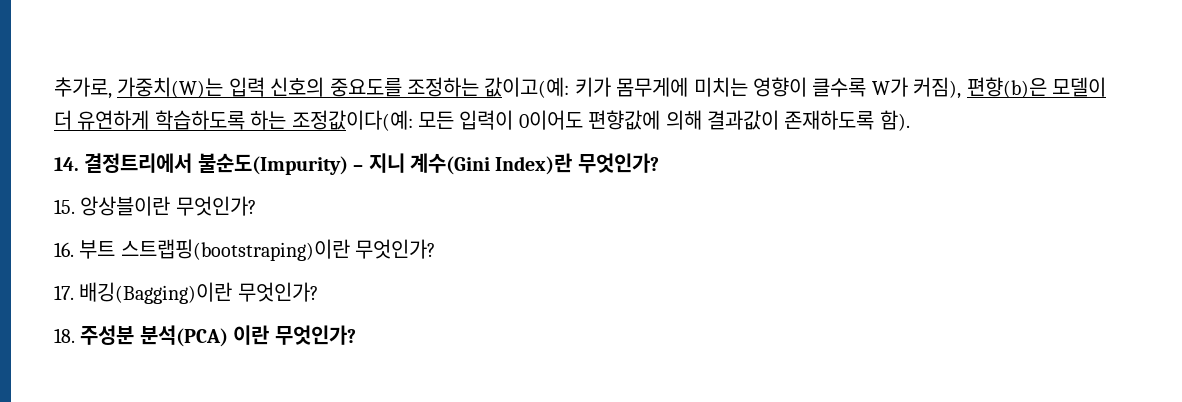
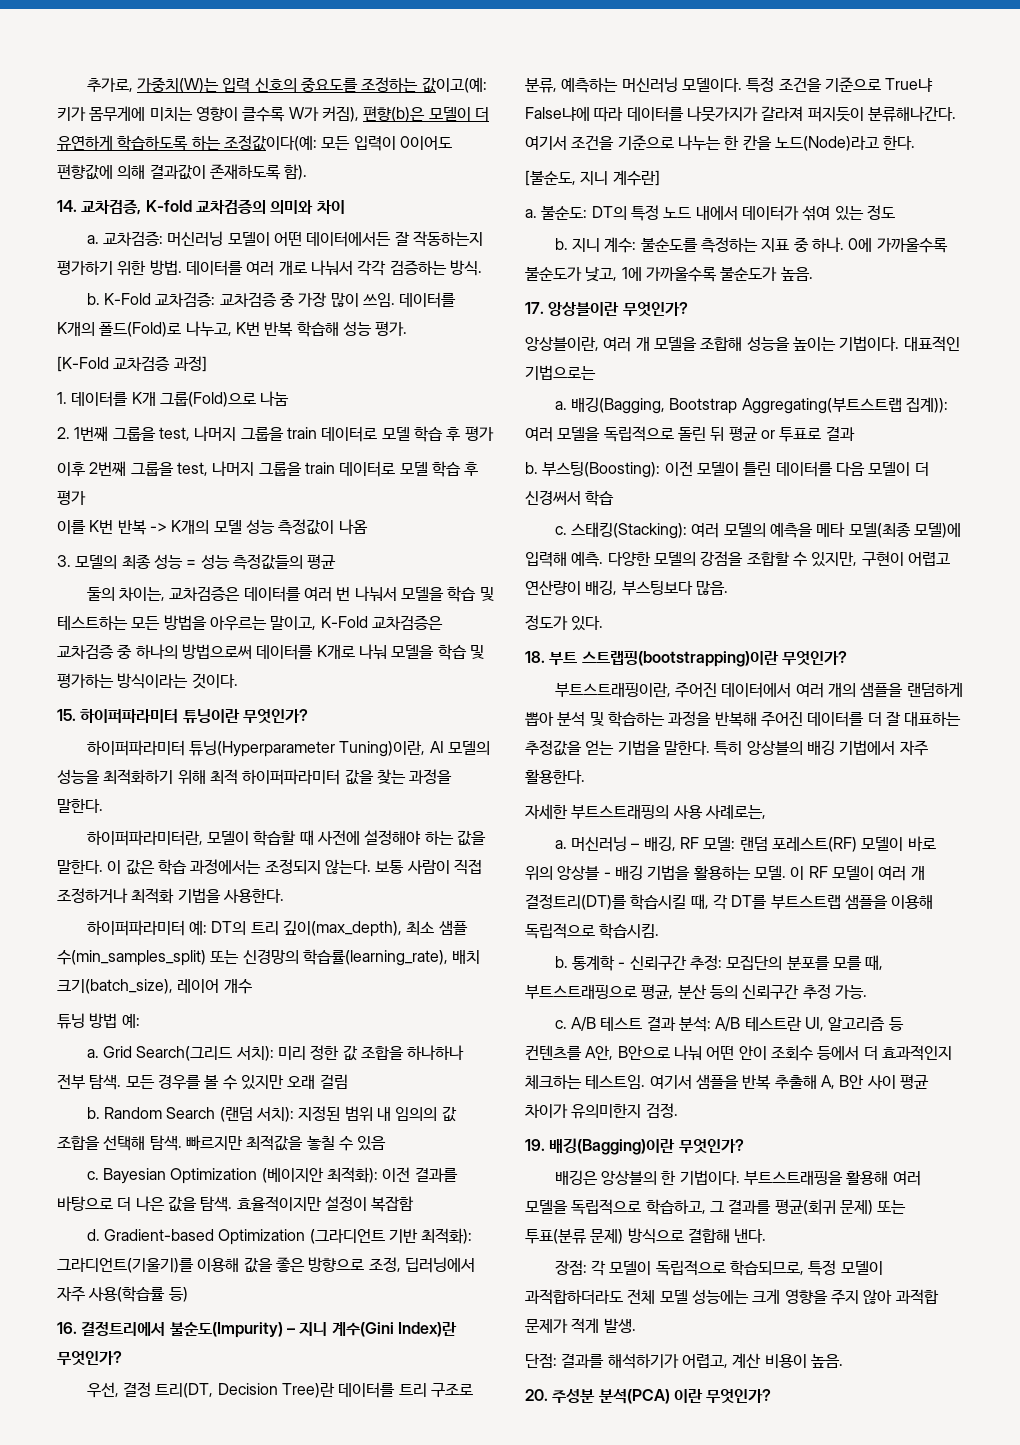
- 14. 결정트리에서 불순도(Impurity) – 지니 계수(Gini Index)란 무엇인가?
+ 14. 교차검증, K-fold 교차검증의 의미와 차이
+ a. 교차검증: 머신러닝 모델이 어떤 데이터에서든 잘 작동하는지 평가하기 위한 방법. 데이터를 여러 개로 나눠서 각각 검증하는 방식.
+ b. K-Fold 교차검증: 교차검증 중 가장 많이 쓰임. 데이터를 K개의 폴드(Fold)로 나누고, K번 반복 학습해 성능 평가.
+ [K-Fold 교차검증 과정]
+ 1. 데이터를 K개 그룹(Fold)으로 나눔
+ 2. 1번째 그룹을 test, 나머지 그룹을 train 데이터로 모델 학습 후 평가
+ 이후 2번째 그룹을 test, 나머지 그룹을 train 데이터로 모델 학습 후 평가
+ 이를 K번 반복 -> K개의 모델 성능 측정값이 나옴
+ 3. 모델의 최종 성능 = 성능 측정값들의 평균
+ 둘의 차이는, 교차검증은 데이터를 여러 번 나눠서 모델을 학습 및 테스트하는 모든 방법을 아우르는 말이고, K-Fold 교차검증은 교차검증 중 하나의 방법으로써 데이터를 K개로 나눠 모델을 학습 및 평가하는 방식이라는 것이다.
+ 15. 하이퍼파라미터 튜닝이란 무엇인가?
+ 하이퍼파라미터 튜닝(Hyperparameter Tuning)이란, AI 모델의 성능을 최적화하기 위해 최적 하이퍼파라미터 값을 찾는 과정을 말한다.
+ 하이퍼파라미터란, 모델이 학습할 때 사전에 설정해야 하는 값을 말한다. 이 값은 학습 과정에서는 조정되지 않는다. 보통 사람이 직접 조정하거나 최적화 기법을 사용한다.
+ 하이퍼파라미터 예: DT의 트리 깊이(max_depth), 최소 샘플 수(min_samples_split) 또는 신경망의 학습률(learning_rate), 배치 크기(batch_size), 레이어 개수
+ 튜닝 방법 예:
+ a. Grid Search(그리드 서치): 미리 정한 값 조합을 하나하나 전부 탐색. 모든 경우를 볼 수 있지만 오래 걸림
+ b. Random Search (랜덤 서치): 지정된 범위 내 임의의 값 조합을 선택해 탐색. 빠르지만 최적값을 놓칠 수 있음
+ c. Bayesian Optimization (베이지안 최적화): 이전 결과를 바탕으로 더 나은 값을 탐색. 효율적이지만 설정이 복잡함
+ d. Gradient-based Optimization (그라디언트 기반 최적화): 그라디언트(기울기)를 이용해 값을 좋은 방향으로 조정, 딥러닝에서 자주 사용(학습률 등)
+ 16. 결정트리에서 불순도(Impurity) – 지니 계수(Gini Index)란 무엇인가?
- 15. 앙상블이란 무엇인가?
- 16. 부트 스트랩핑(bootstraping)이란 무엇인가?
- 17. 배깅(Bagging)이란 무엇인가?
- 18. 주성분 분석(PCA) 이란 무엇인가?
+ 우선, 결정 트리(DT, Decision Tree)란 데이터를 트리 구조로 분류, 예측하는 머신러닝 모델이다. 특정 조건을 기준으로 True냐 False냐에 따라 데이터를 나뭇가지가 갈라져 퍼지듯이 분류해나간다. 여기서 조건을 기준으로 나누는 한 칸을 노드(Node)라고 한다.
+ [불순도, 지니 계수란]
+ a. 불순도: DT의 특정 노드 내에서 데이터가 섞여 있는 정도
+ b. 지니 계수: 불순도를 측정하는 지표 중 하나. 0에 가까울수록 불순도가 낮고, 1에 가까울수록 불순도가 높음.
+ 17. 앙상블이란 무엇인가?
+ 앙상블이란, 여러 개 모델을 조합해 성능을 높이는 기법이다. 대표적인 기법으로는
+ a. 배깅(Bagging, Bootstrap Aggregating(부트스트랩 집계)): 여러 모델을 독립적으로 돌린 뒤 평균 or 투표로 결과
+ b. 부스팅(Boosting): 이전 모델이 틀린 데이터를 다음 모델이 더 신경써서 학습
+ c. 스태킹(Stacking): 여러 모델의 예측을 메타 모델(최종 모델)에 입력해 예측. 다양한 모델의 강점을 조합할 수 있지만, 구현이 어렵고 연산량이 배깅, 부스팅보다 많음.
+ 정도가 있다.
+ 18. 부트 스트랩핑(bootstrapping)이란 무엇인가?
+ 부트스트래핑이란, 주어진 데이터에서 여러 개의 샘플을 랜덤하게 뽑아 분석 및 학습하는 과정을 반복해 주어진 데이터를 더 잘 대표하는 추정값을 얻는 기법을 말한다. 특히 앙상블의 배깅 기법에서 자주 활용한다.
+ 자세한 부트스트래핑의 사용 사례로는,
+ a. 머신러닝 – 배깅, RF 모델: 랜덤 포레스트(RF) 모델이 바로 위의 앙상블 - 배깅 기법을 활용하는 모델. 이 RF 모델이 여러 개 결정트리(DT)를 학습시킬 때, 각 DT를 부트스트랩 샘플을 이용해 독립적으로 학습시킴.
+ b. 통계학 - 신뢰구간 추정: 모집단의 분포를 모를 때, 부트스트래핑으로 평균, 분산 등의 신뢰구간 추정 가능.
+ c. A/B 테스트 결과 분석: A/B 테스트란 UI, 알고리즘 등 컨텐츠를 A안, B안으로 나눠 어떤 안이 조회수 등에서 더 효과적인지 체크하는 테스트임. 여기서 샘플을 반복 추출해 A, B안 사이 평균 차이가 유의미한지 검정.
+ 19. 배깅(Bagging)이란 무엇인가?
+ 배깅은 앙상블의 한 기법이다. 부트스트래핑을 활용해 여러 모델을 독립적으로 학습하고, 그 결과를 평균(회귀 문제) 또는 투표(분류 문제) 방식으로 결합해 낸다.
+ 장점: 각 모델이 독립적으로 학습되므로, 특정 모델이 과적합하더라도 전체 모델 성능에는 크게 영향을 주지 않아 과적합 문제가 적게 발생.
+ 단점: 결과를 해석하기가 어렵고, 계산 비용이 높음.
+ 20. 주성분 분석(PCA) 이란 무엇인가?

